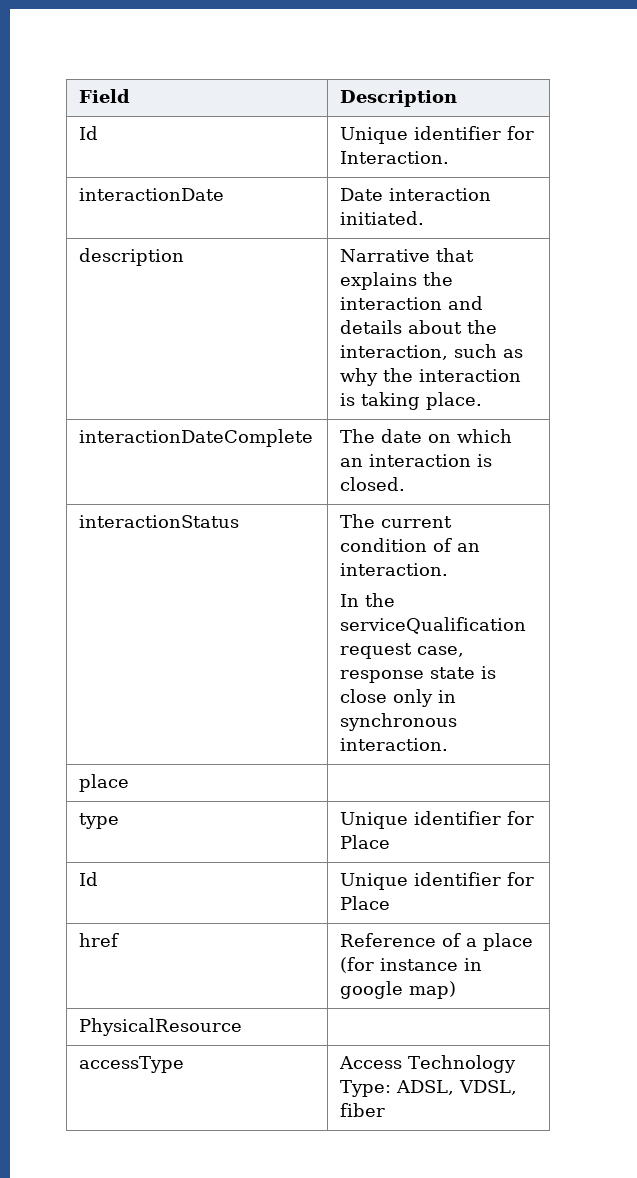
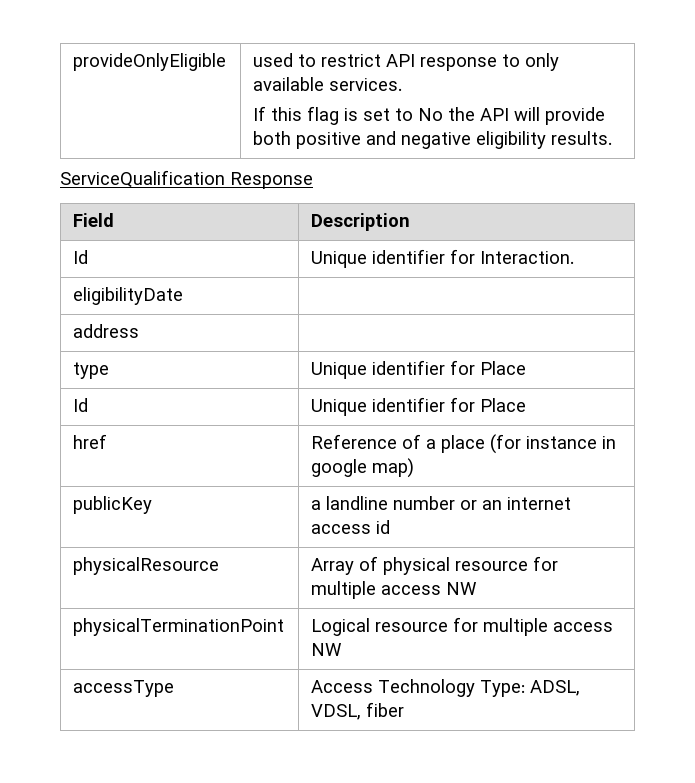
+ provideOnlyEligible | used to restrict API response to only available services.
+ If this flag is set to No the API will provide both positive and negative eligibility results.
+ ServiceQualification Response
- interactionDate | Date interaction initiated.
- description | Narrative that explains the interaction and details about the interaction, such as why the interaction is taking place.
- interactionDateComplete | The date on which an interaction is closed.
- interactionStatus | The current condition of an interaction.
- In the serviceQualification request case, response state is close only in synchronous interaction.
- place |
+ eligibilityDate |
+ address |
- PhysicalResource |
+ publicKey | a landline number or an internet access id
+ physicalResource | Array of physical resource for multiple access NW
+ physicalTerminationPoint | Logical resource for multiple access NW

